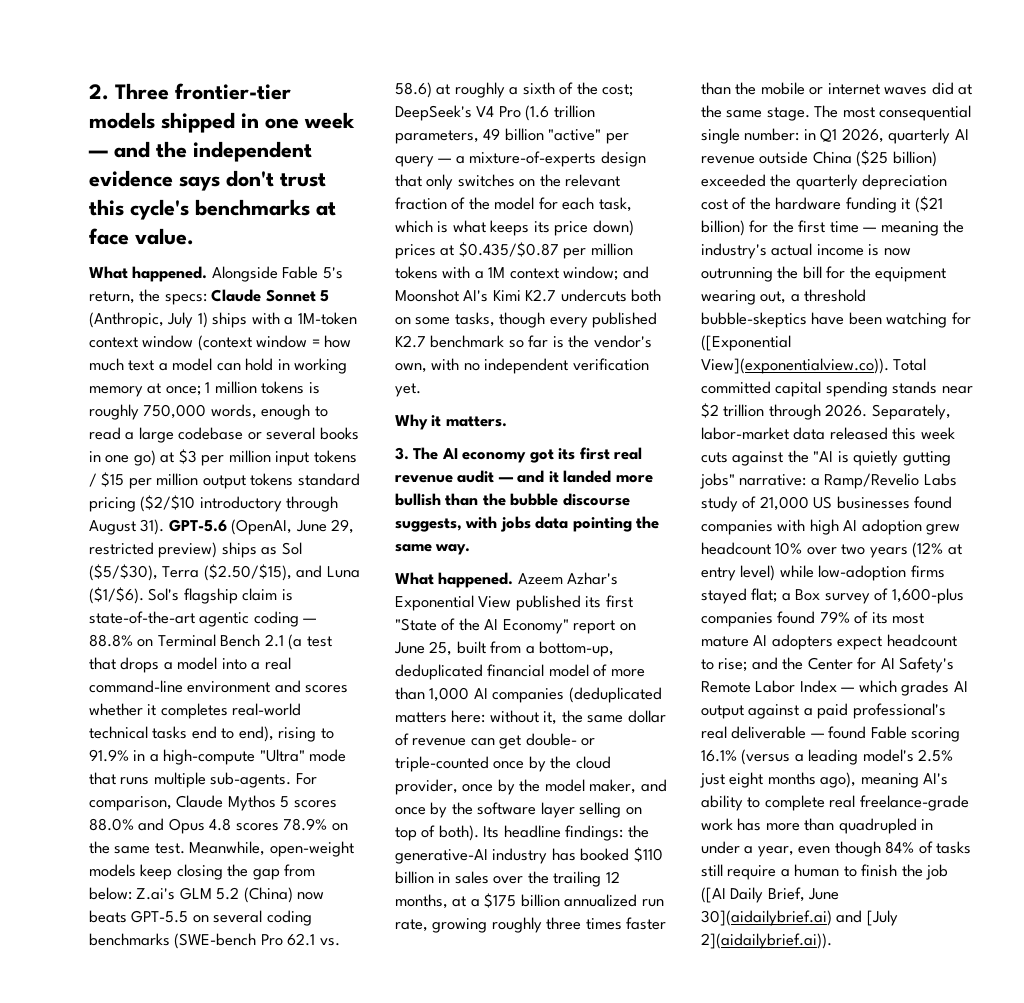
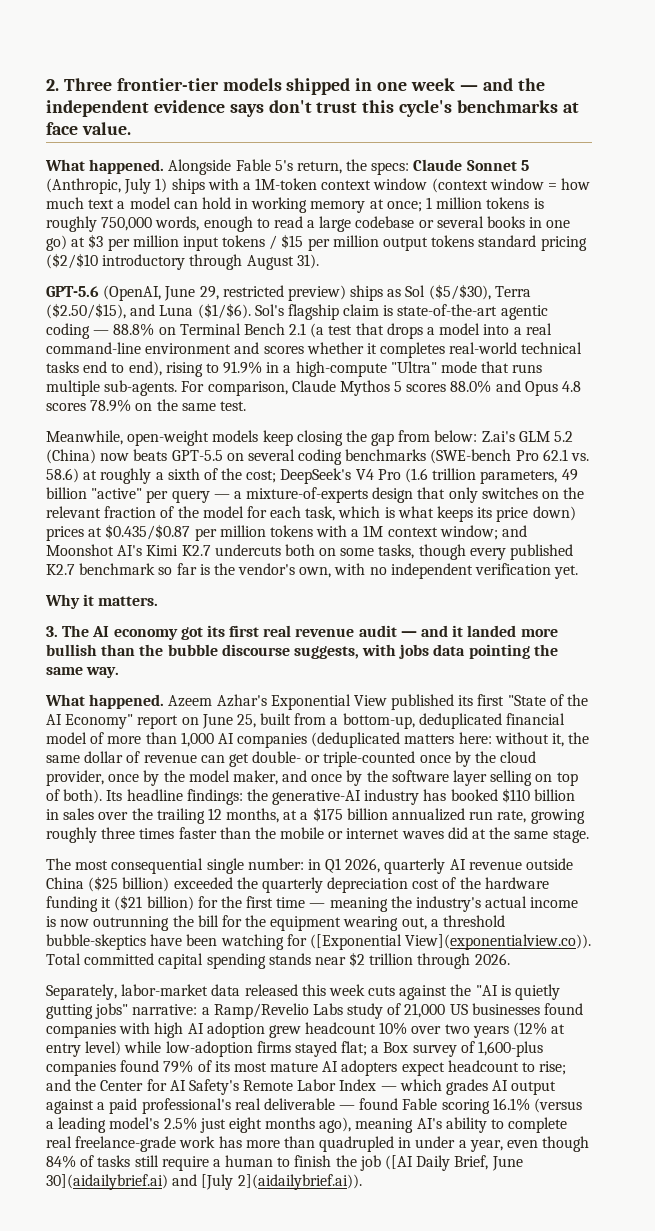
- 1 million tokens is roughly 750,000 words, enough to read a large codebase or several books in one go) at $3 per million input tokens / $15 per million output tokens standard pricing ($2/$10 introductory through August 31). GPT-5.6 (OpenAI, June 29, restricted preview) ships as Sol ($5/$30), Terra ($2.50/$15), and Luna ($1/$6).
+ 1 million tokens is roughly 750,000 words, enough to read a large codebase or several books in one go) at $3 per million input tokens / $15 per million output tokens standard pricing ($2/$10 introductory through August 31).
+ GPT-5.6 (OpenAI, June 29, restricted preview) ships as Sol ($5/$30), Terra ($2.50/$15), and Luna ($1/$6).
- For comparison, Claude Mythos 5 scores 88.0% and Opus 4.8 scores 78.9% on the same test. Meanwhile, open-weight models keep closing the gap from below:
+ For comparison, Claude Mythos 5 scores 88.0% and Opus 4.8 scores 78.9% on the same test.
+ Meanwhile, open-weight models keep closing the gap from below:
- the generative-AI industry has booked $110 billion in sales over the trailing 12 months, at a $175 billion annualized run rate, growing roughly three times faster than the mobile or internet waves did at the same stage. The most consequential single number:
+ the generative-AI industry has booked $110 billion in sales over the trailing 12 months, at a $175 billion annualized run rate, growing roughly three times faster than the mobile or internet waves did at the same stage.
+ The most consequential single number:
- in Q1 2026, quarterly AI revenue outside China ($25 billion) exceeded the quarterly depreciation cost of the hardware funding it ($21 billion) for the first time — meaning the industry's actual income is now outrunning the bill for the equipment wearing out, a threshold bubble-skeptics have been watching for ([Exponential View](exponentialview.co)). Total committed capital spending stands near $2 trillion through 2026. Separately, labor-market data released this week cuts against the "AI is quietly gutting jobs" narrative:
+ in Q1 2026, quarterly AI revenue outside China ($25 billion) exceeded the quarterly depreciation cost of the hardware funding it ($21 billion) for the first time — meaning the industry's actual income is now outrunning the bill for the equipment wearing out, a threshold bubble-skeptics have been watching for ([Exponential View](exponentialview.co)). Total committed capital spending stands near $2 trillion through 2026.
+ Separately, labor-market data released this week cuts against the "AI is quietly gutting jobs" narrative:

